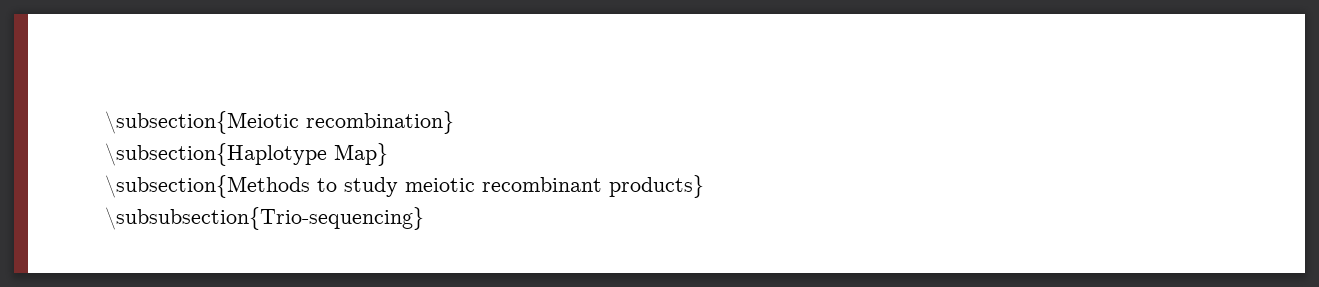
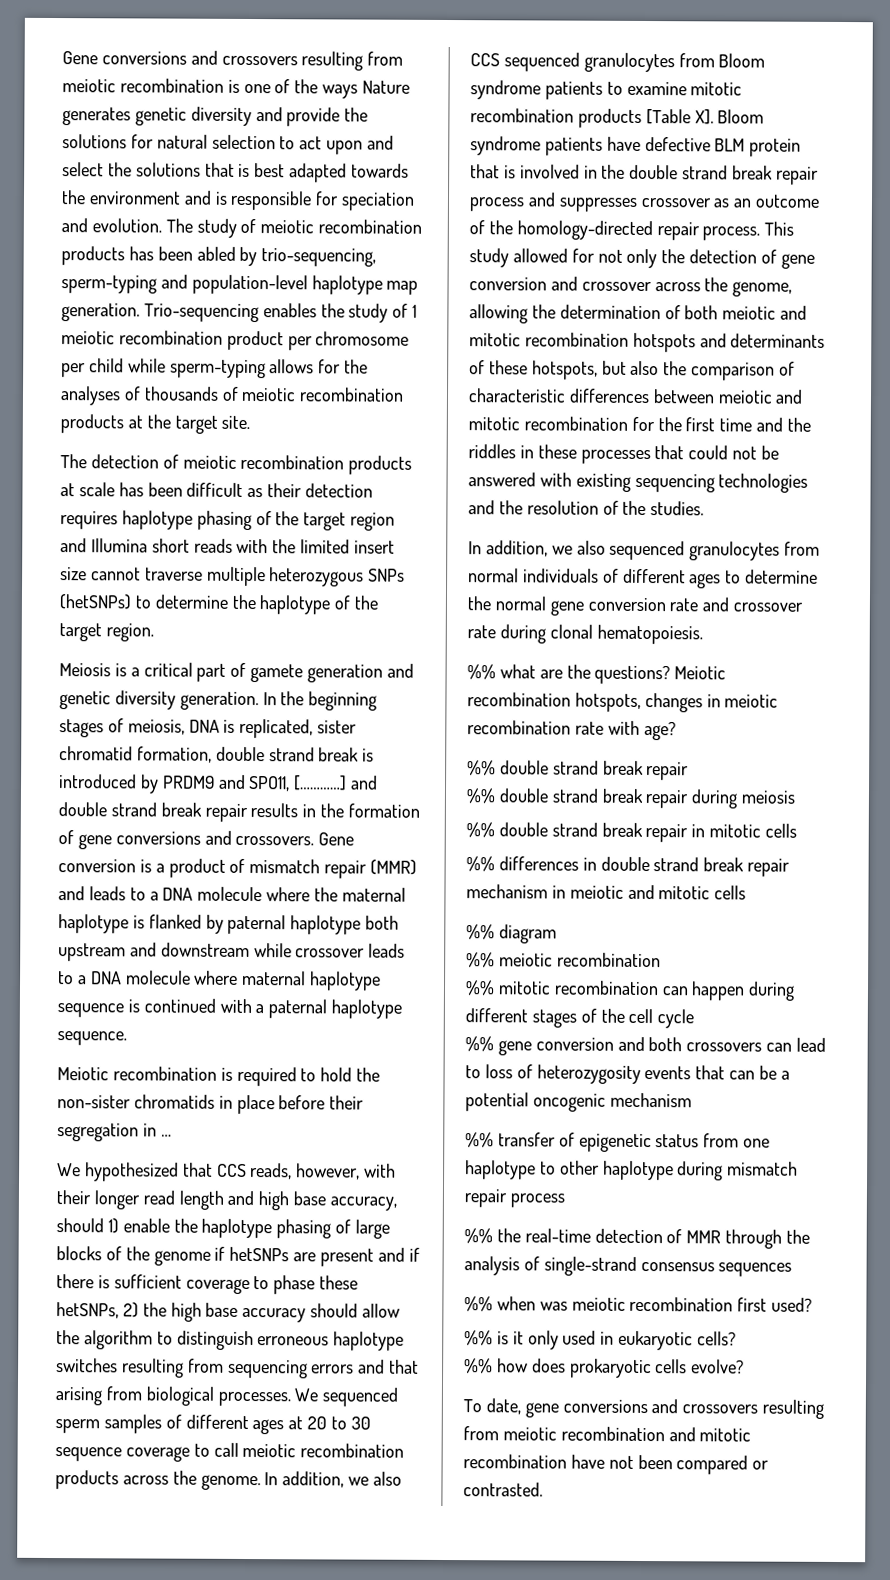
- \subsection{Meiotic recombination}
- \subsection{Haplotype Map}
- \subsection{Methods to study meiotic recombinant products}
- \subsubsection{Trio-sequencing}
+ Gene conversions and crossovers resulting from meiotic recombination is one of the ways Nature generates genetic diversity and provide the solutions for natural selection to act upon and select the solutions that is best adapted towards the environment and is responsible for speciation and evolution. The study of meiotic recombination products has been abled by trio-sequencing, sperm-typing and population-level haplotype map generation. Trio-sequencing enables the study of 1 meiotic recombination product per chromosome per child while sperm-typing allows for the analyses of thousands of meiotic recombination products at the target site.
+ The detection of meiotic recombination products at scale has been difficult as their detection requires haplotype phasing of the target region and Illumina short reads with the limited insert size cannot traverse multiple heterozygous SNPs (hetSNPs) to determine the haplotype of the target region.
+ Meiosis is a critical part of gamete generation and genetic diversity generation. In the beginning stages of meiosis, DNA is replicated, sister chromatid formation, double strand break is introduced by PRDM9 and SPO11, […………] and double strand break repair results in the formation of gene conversions and crossovers. Gene conversion is a product of mismatch repair (MMR) and leads to a DNA molecule where the maternal haplotype is flanked by paternal haplotype both upstream and downstream while crossover leads to a DNA molecule where maternal haplotype sequence is continued with a paternal haplotype sequence.
+ Meiotic recombination is required to hold the non-sister chromatids in place before their segregation in …
+ We hypothesized that CCS reads, however, with their longer read length and high base accuracy, should 1) enable the haplotype phasing of large blocks of the genome if hetSNPs are present and if there is sufficient coverage to phase these hetSNPs, 2) the high base accuracy should allow the algorithm to distinguish erroneous haplotype switches resulting from sequencing errors and that arising from biological processes. We sequenced sperm samples of different ages at 20 to 30 sequence coverage to call meiotic recombination products across the genome. In addition, we also CCS sequenced granulocytes from Bloom syndrome patients to examine mitotic recombination products [Table X]. Bloom syndrome patients have defective BLM protein that is involved in the double strand break repair process and suppresses crossover as an outcome of the homology-directed repair process. This study allowed for not only the detection of gene conversion and crossover across the genome, allowing the determination of both meiotic and mitotic recombination hotspots and determinants of these hotspots, but also the comparison of characteristic differences between meiotic and mitotic recombination for the first time and the riddles in these processes that could not be answered with existing sequencing technologies and the resolution of the studies.
+ In addition, we also sequenced granulocytes from normal individuals of different ages to determine the normal gene conversion rate and crossover rate during clonal hematopoiesis.
+ %% what are the questions? Meiotic recombination hotspots, changes in meiotic recombination rate with age?
+ %% double strand break repair
+ %% double strand break repair during meiosis
+ %% double strand break repair in mitotic cells
+ %% differences in double strand break repair mechanism in meiotic and mitotic cells
+ %% diagram
+ %% meiotic recombination
+ %% mitotic recombination can happen during different stages of the cell cycle
+ %% gene conversion and both crossovers can lead to loss of heterozygosity events that can be a potential oncogenic mechanism
+ %% transfer of epigenetic status from one haplotype to other haplotype during mismatch repair process
+ %% the real-time detection of MMR through the analysis of single-strand consensus sequences
+ %% when was meiotic recombination first used?
+ %% is it only used in eukaryotic cells?
+ %% how does prokaryotic cells evolve?
+ To date, gene conversions and crossovers resulting from meiotic recombination and mitotic recombination have not been compared or contrasted.

